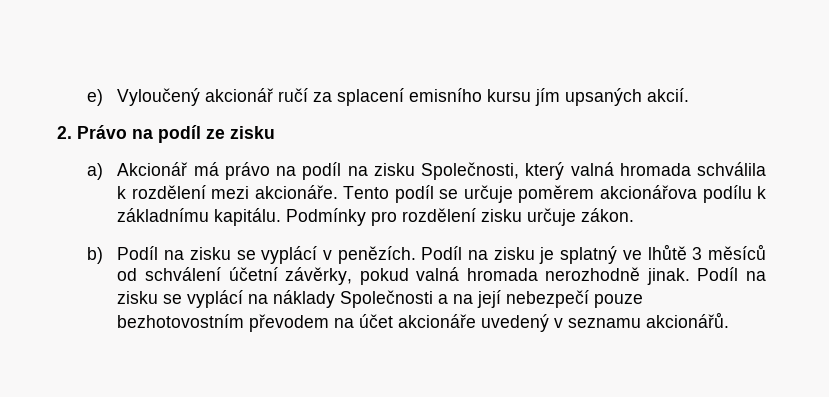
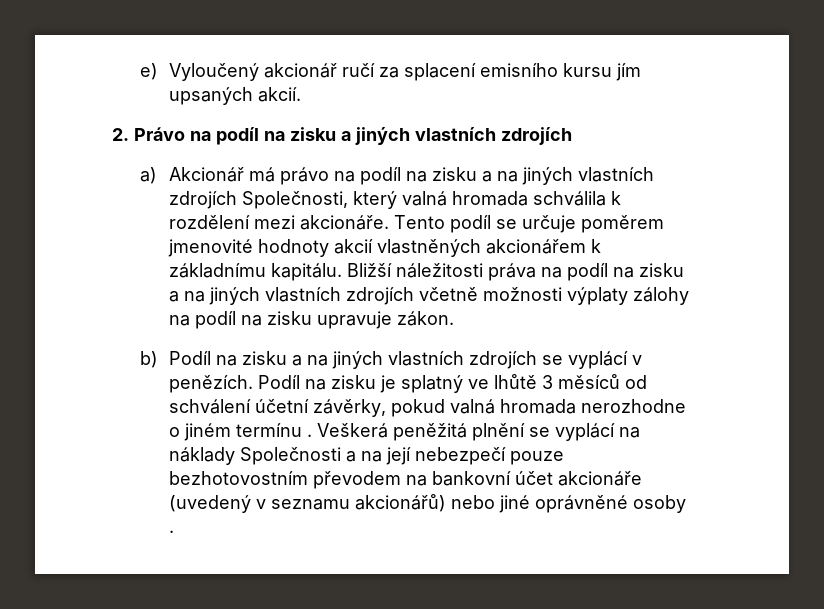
- 2. Právo na podíl ze zisku
+ 2. Právo na podíl na zisku a jiných vlastních zdrojích
- a) Akcionář má právo na podíl na zisku Společnosti, který valná hromada schválila k rozdělení mezi akcionáře.
+ a) Akcionář má právo na podíl na zisku a na jiných vlastních zdrojích Společnosti, který valná hromada schválila k rozdělení mezi akcionáře.
- Tento podíl se určuje poměrem akcionářova podílu k základnímu kapitálu. Podmínky pro rozdělení zisku určuje zákon.
+ Tento podíl se určuje poměrem jmenovité hodnoty akcií vlastněných akcionářem k základnímu kapitálu. Bližší náležitosti práva na podíl na zisku a na jiných vlastních zdrojích včetně možnosti výplaty zálohy na podíl na zisku upravuje zákon.
- b) Podíl na zisku se vyplácí v penězích.
+ b) Podíl na zisku a na jiných vlastních zdrojích se vyplácí v penězích.
- Podíl na zisku je splatný ve lhůtě 3 měsíců od schválení účetní závěrky, pokud valná hromada nerozhodně jinak. Podíl na zisku se vyplácí na náklady Společnosti a na její nebezpečí pouze bezhotovostním převodem na účet akcionáře uvedený v seznamu akcionářů.
+ Podíl na zisku je splatný ve lhůtě 3 měsíců od schválení účetní závěrky, pokud valná hromada nerozhodne o jiném termínu . Veškerá peněžitá plnění se vyplácí na náklady Společnosti a na její nebezpečí pouze bezhotovostním převodem na bankovní účet akcionáře (uvedený v seznamu akcionářů) nebo jiné oprávněné osoby .

